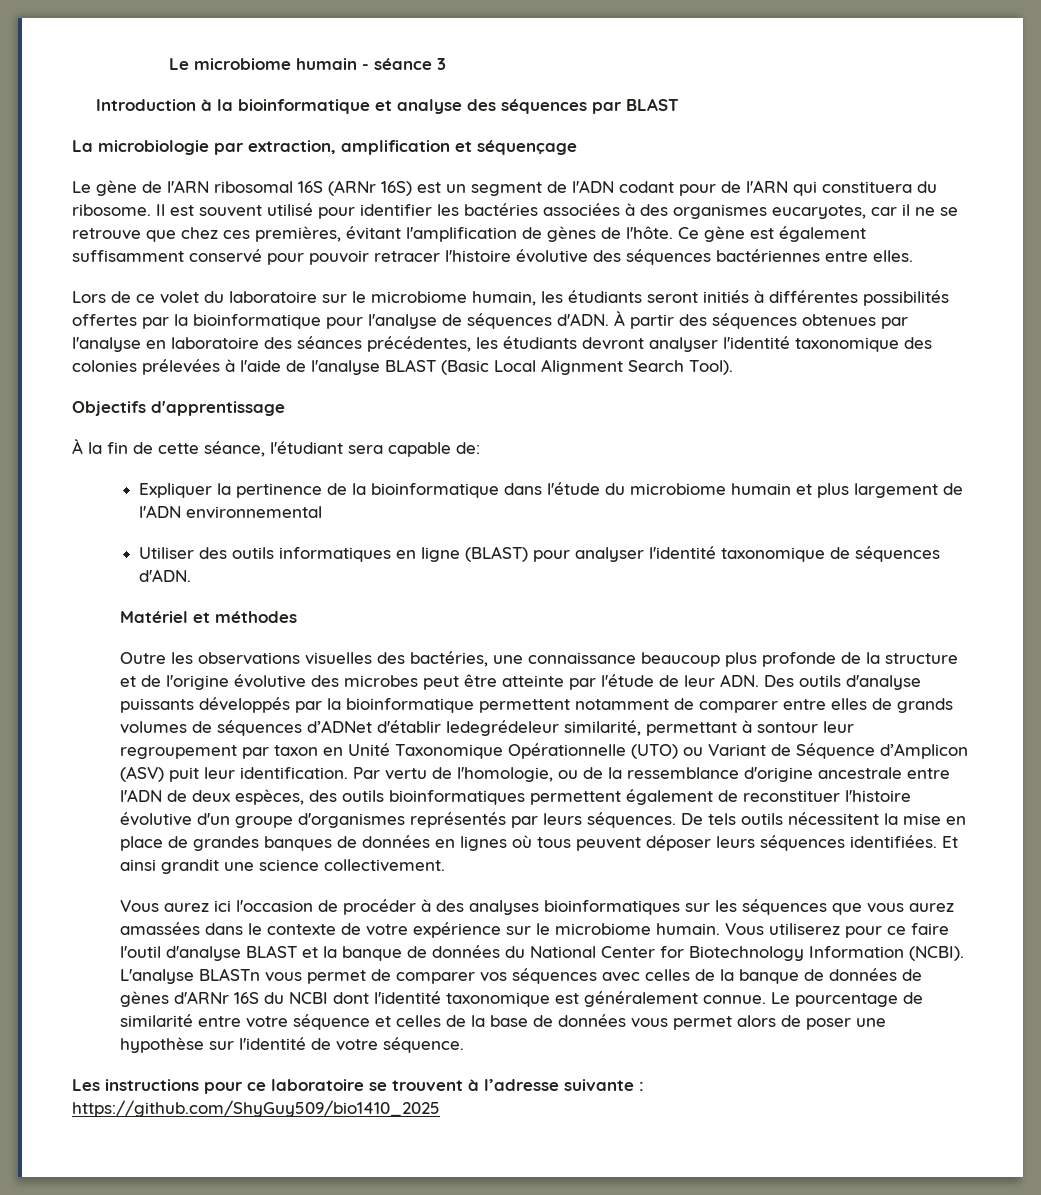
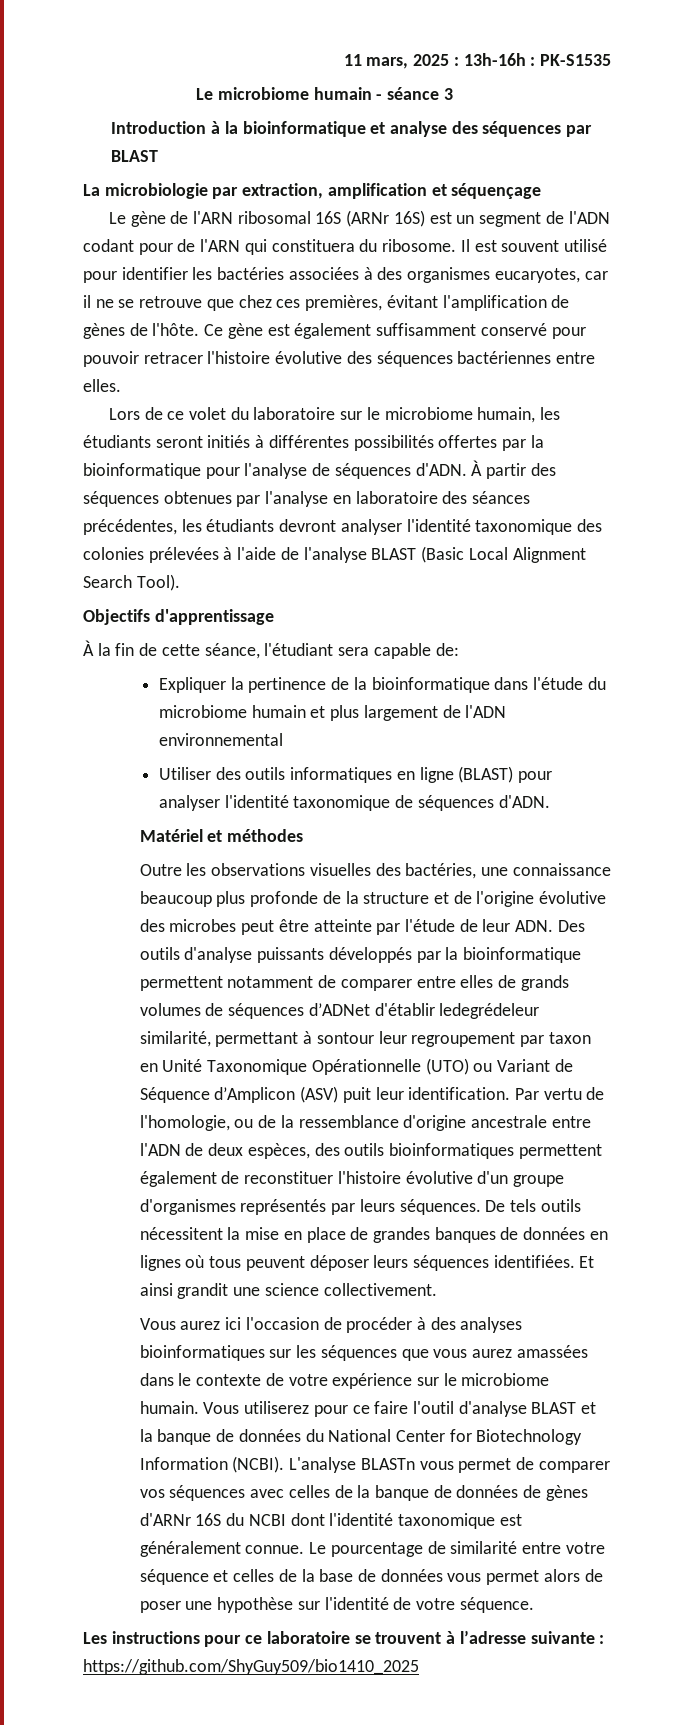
+ 11 mars, 2025 : 13h-16h : PK-S1535

